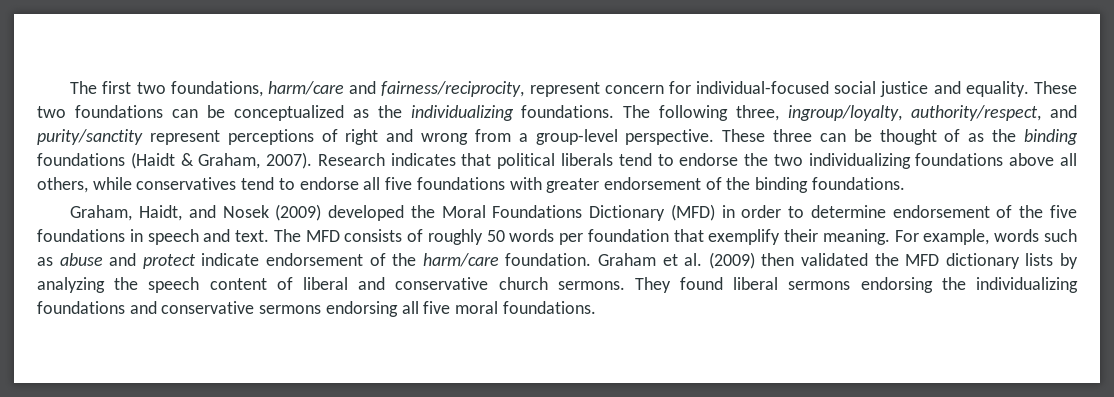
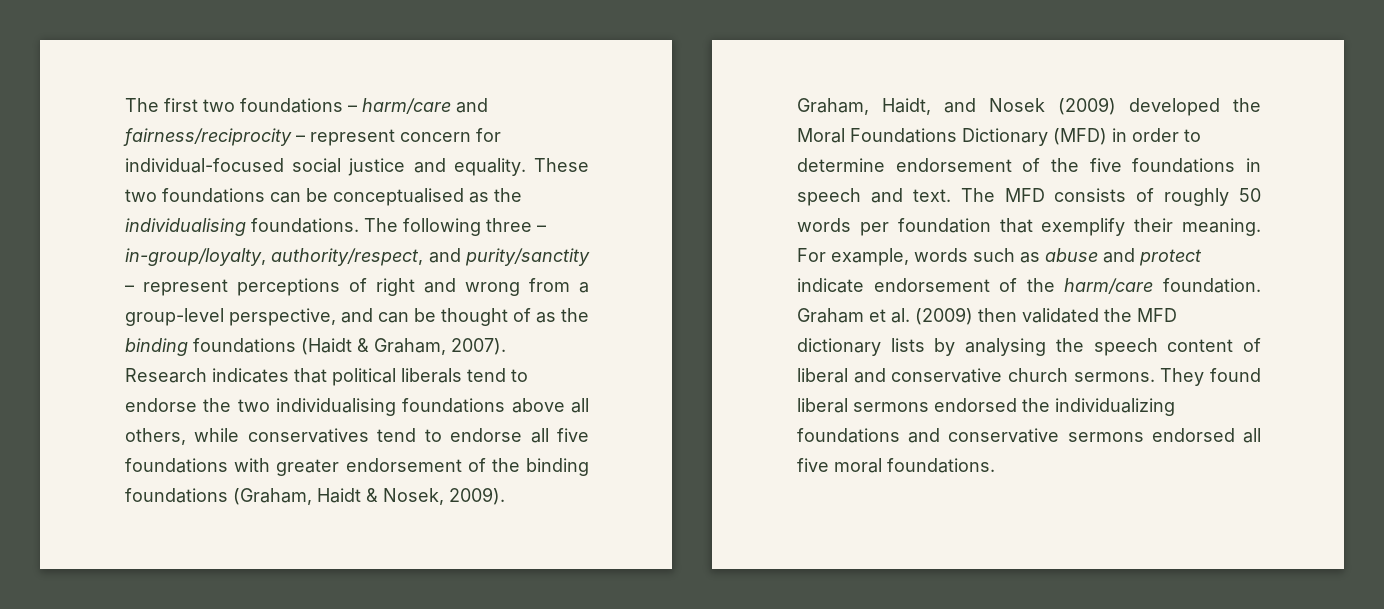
- The first two foundations, harm/care and fairness/reciprocity, represent concern for individual-focused social justice and equality.
+ The first two foundations – harm/care and fairness/reciprocity – represent concern for individual-focused social justice and equality.
- These two foundations can be conceptualized as the individualizing foundations.
+ These two foundations can be conceptualised as the individualising foundations.
- The following three, ingroup/loyalty, authority/respect, and purity/sanctity represent perceptions of right and wrong from a group-level perspective. These three can be thought of as the binding foundations (Haidt & Graham, 2007).
+ The following three – in-group/loyalty, authority/respect, and purity/sanctity – represent perceptions of right and wrong from a group-level perspective, and can be thought of as the binding foundations (Haidt & Graham, 2007).
- Research indicates that political liberals tend to endorse the two individualizing foundations above all others, while conservatives tend to endorse all five foundations with greater endorsement of the binding foundations.
+ Research indicates that political liberals tend to endorse the two individualising foundations above all others, while conservatives tend to endorse all five foundations with greater endorsement of the binding foundations (Graham, Haidt & Nosek, 2009).
- Graham et al. (2009) then validated the MFD dictionary lists by analyzing the speech content of liberal and conservative church sermons.
+ Graham et al. (2009) then validated the MFD dictionary lists by analysing the speech content of liberal and conservative church sermons.
- They found liberal sermons endorsing the individualizing foundations and conservative sermons endorsing all five moral foundations.
+ They found liberal sermons endorsed the individualizing foundations and conservative sermons endorsed all five moral foundations.

